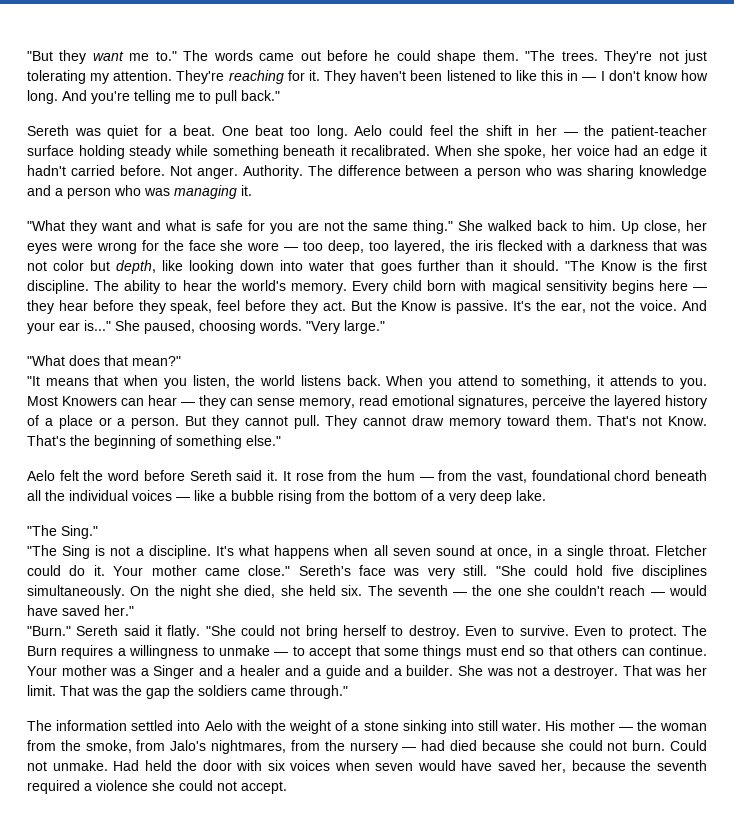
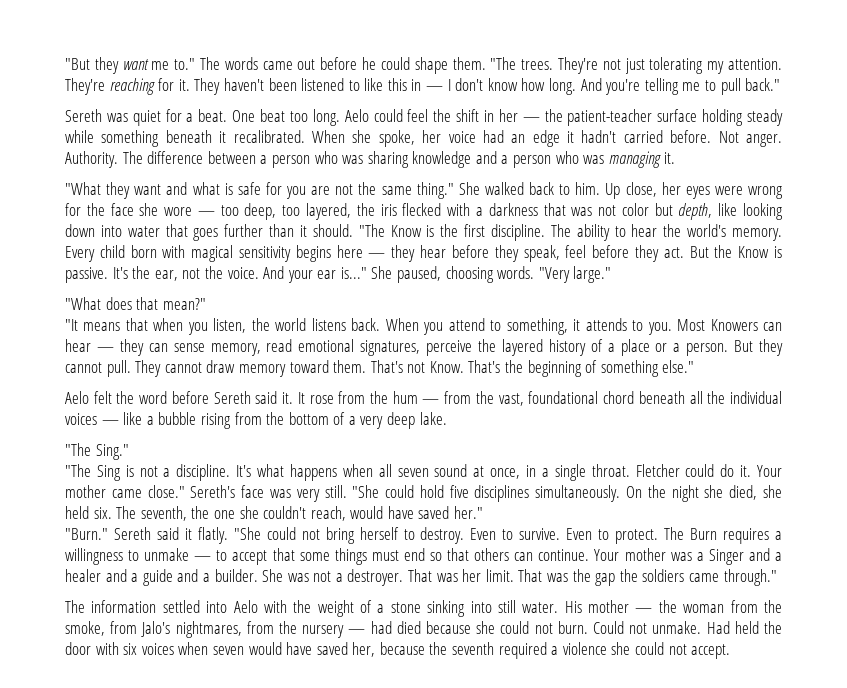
- The seventh — the one she couldn't reach — would have saved her."
+ The seventh, the one she couldn't reach, would have saved her."

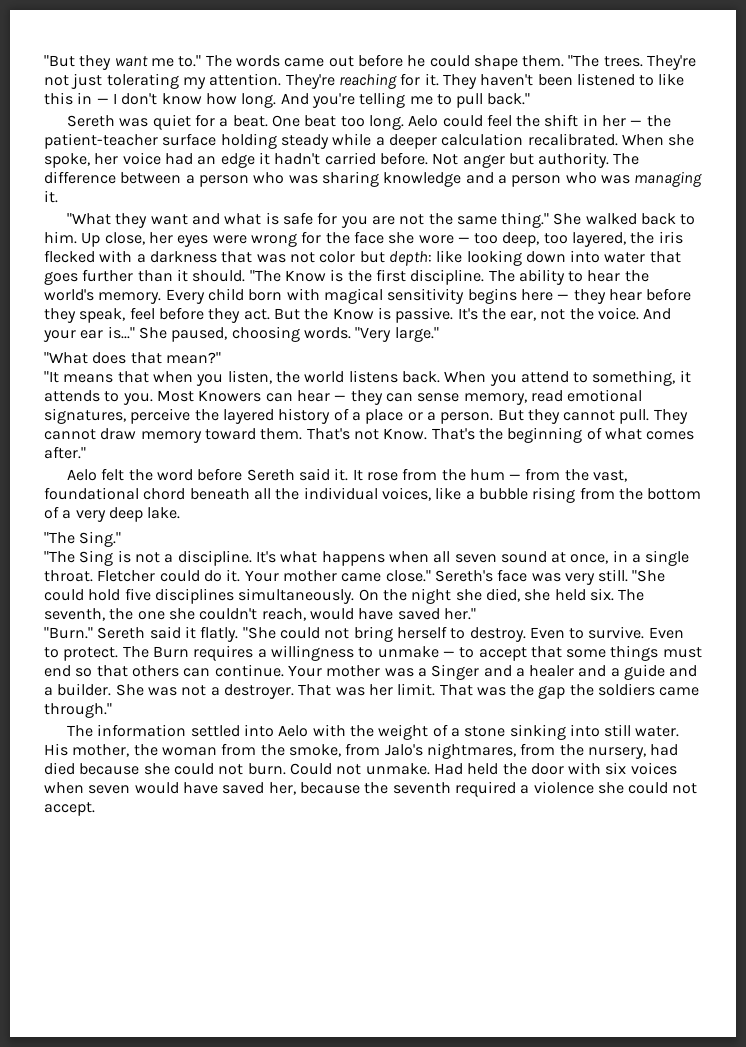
- Aelo could feel the shift in her — the patient-teacher surface holding steady while something beneath it recalibrated.
+ Aelo could feel the shift in her — the patient-teacher surface holding steady while a deeper calculation recalibrated.
- Not anger. Authority.
+ Not anger but authority.
- Up close, her eyes were wrong for the face she wore — too deep, too layered, the iris flecked with a darkness that was not color but depth, like looking down into water that goes further than it should.
+ Up close, her eyes were wrong for the face she wore — too deep, too layered, the iris flecked with a darkness that was not color but depth: like looking down into water that goes further than it should.
- That's the beginning of something else."
+ That's the beginning of what comes after."
- It rose from the hum — from the vast, foundational chord beneath all the individual voices — like a bubble rising from the bottom of a very deep lake.
+ It rose from the hum — from the vast, foundational chord beneath all the individual voices, like a bubble rising from the bottom of a very deep lake.
- His mother — the woman from the smoke, from Jalo's nightmares, from the nursery — had died because she could not burn.
+ His mother, the woman from the smoke, from Jalo's nightmares, from the nursery, had died because she could not burn.

